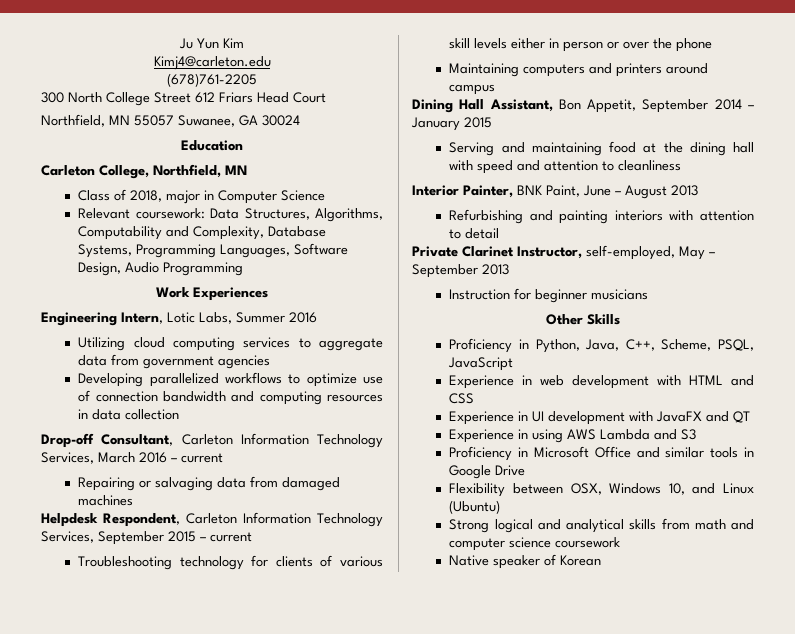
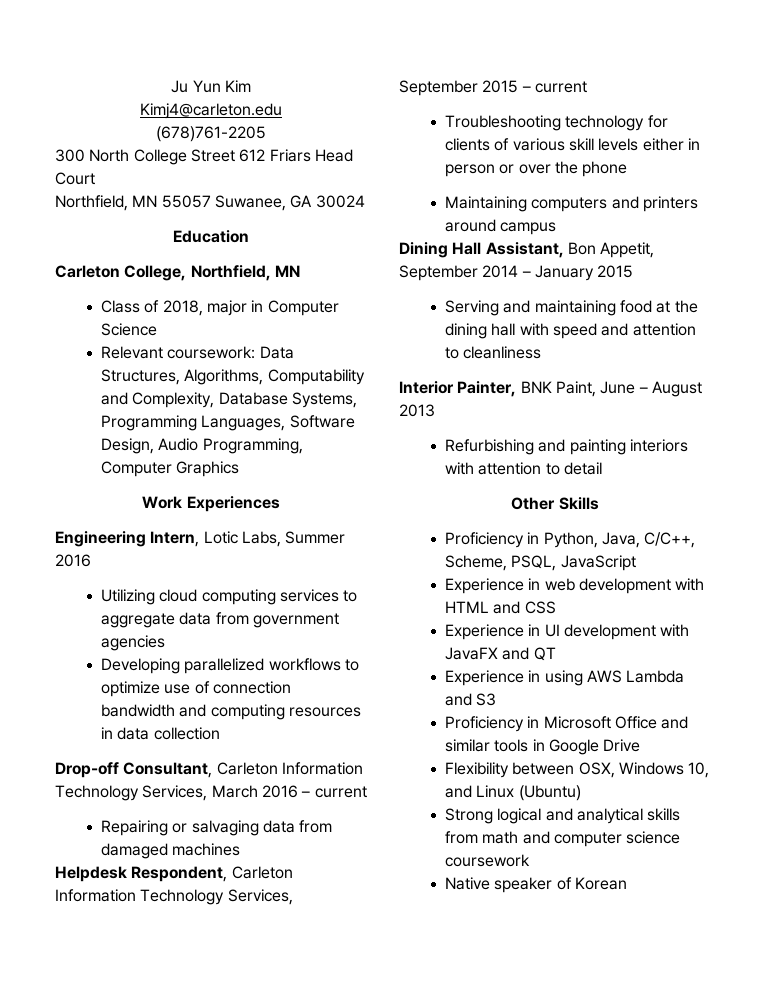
- Relevant coursework: Data Structures, Algorithms, Computability and Complexity, Database Systems, Programming Languages, Software Design, Audio Programming
+ Relevant coursework: Data Structures, Algorithms, Computability and Complexity, Database Systems, Programming Languages, Software Design, Audio Programming, Computer Graphics
- Private Clarinet Instructor, self-employed, May – September 2013
- Instruction for beginner musicians
- Proficiency in Python, Java, C++, Scheme, PSQL, JavaScript
+ Proficiency in Python, Java, C/C++, Scheme, PSQL, JavaScript

